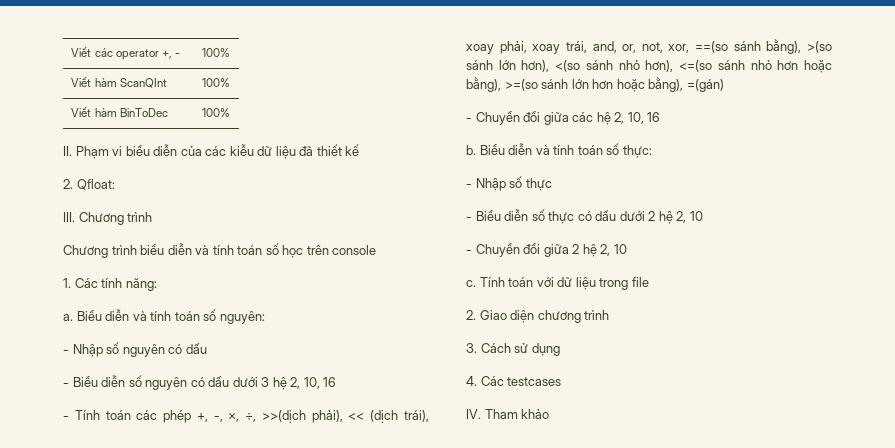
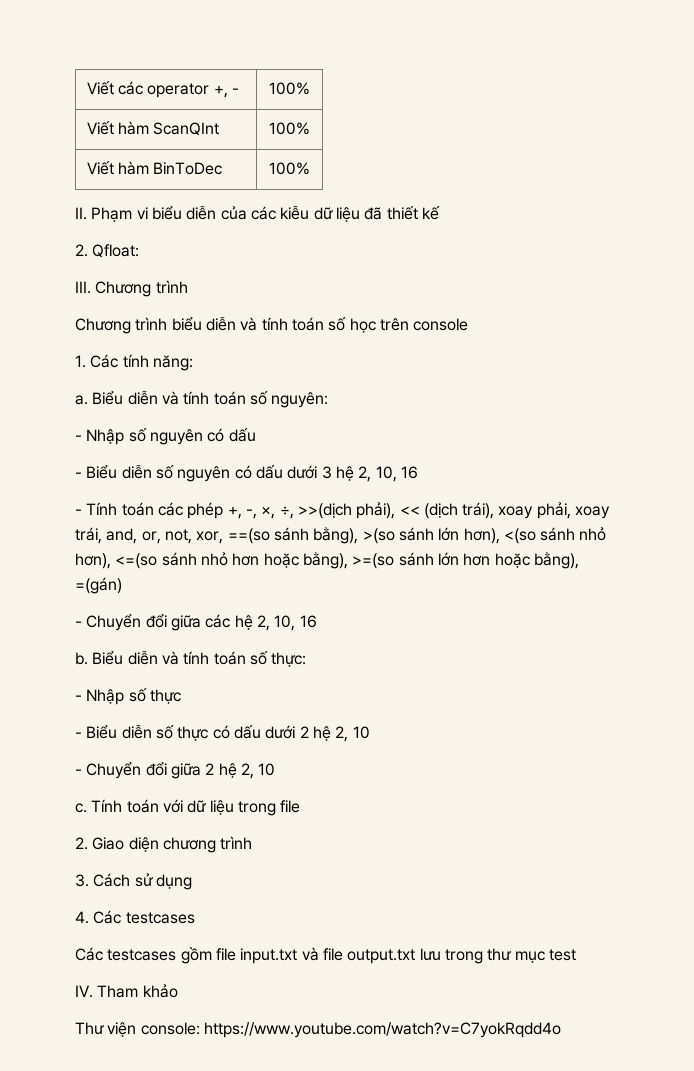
+ Các testcases gồm file input.txt và file output.txt lưu trong thư mục test
+ Thư viện console: https://www.youtube.com/watch?v=C7yokRqdd4o

